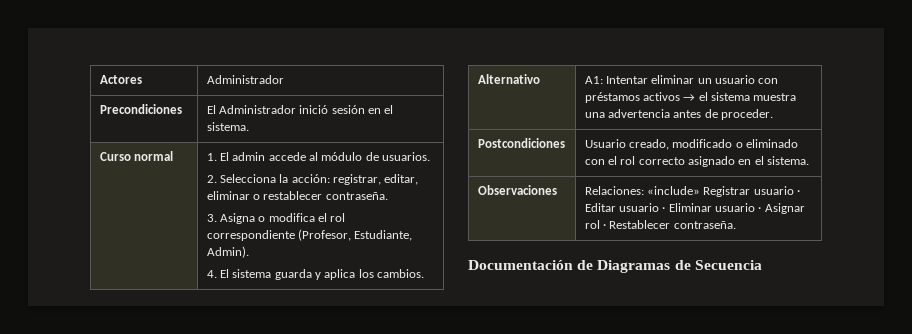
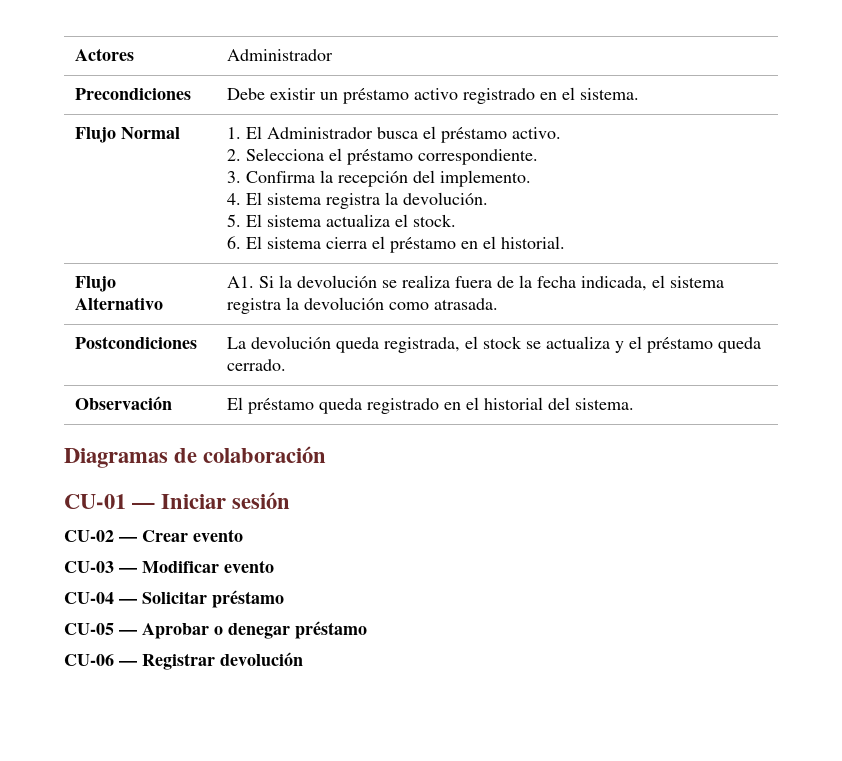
- Precondiciones | El Administrador inició sesión en el sistema.
- Curso normal | 1. El admin accede al módulo de usuarios.
- 2. Selecciona la acción: registrar, editar, eliminar o restablecer contraseña.
- 3. Asigna o modifica el rol correspondiente (Profesor, Estudiante, Admin).
- 4. El sistema guarda y aplica los cambios.
- Alternativo | A1: Intentar eliminar un usuario con préstamos activos → el sistema muestra una advertencia antes de proceder.
- Postcondiciones | Usuario creado, modificado o eliminado con el rol correcto asignado en el sistema.
- Observaciones | Relaciones: «include» Registrar usuario · Editar usuario · Eliminar usuario · Asignar rol · Restablecer contraseña.
- Documentación de Diagramas de Secuencia
+ Precondiciones | Debe existir un préstamo activo registrado en el sistema.
+ Flujo Normal | 1. El Administrador busca el préstamo activo.
+ 2. Selecciona el préstamo correspondiente.
+ 3. Confirma la recepción del implemento.
+ 4. El sistema registra la devolución.
+ 5. El sistema actualiza el stock.
+ 6. El sistema cierra el préstamo en el historial.
+ Flujo Alternativo | A1. Si la devolución se realiza fuera de la fecha indicada, el sistema registra la devolución como atrasada.
+ Postcondiciones | La devolución queda registrada, el stock se actualiza y el préstamo queda cerrado.
+ Observación | El préstamo queda registrado en el historial del sistema.
+ Diagramas de colaboración
+ CU-01 — Iniciar sesión
+ CU-02 — Crear evento
+ CU-03 — Modificar evento
+ CU-04 — Solicitar préstamo
+ CU-05 — Aprobar o denegar préstamo
+ CU-06 — Registrar devolución

